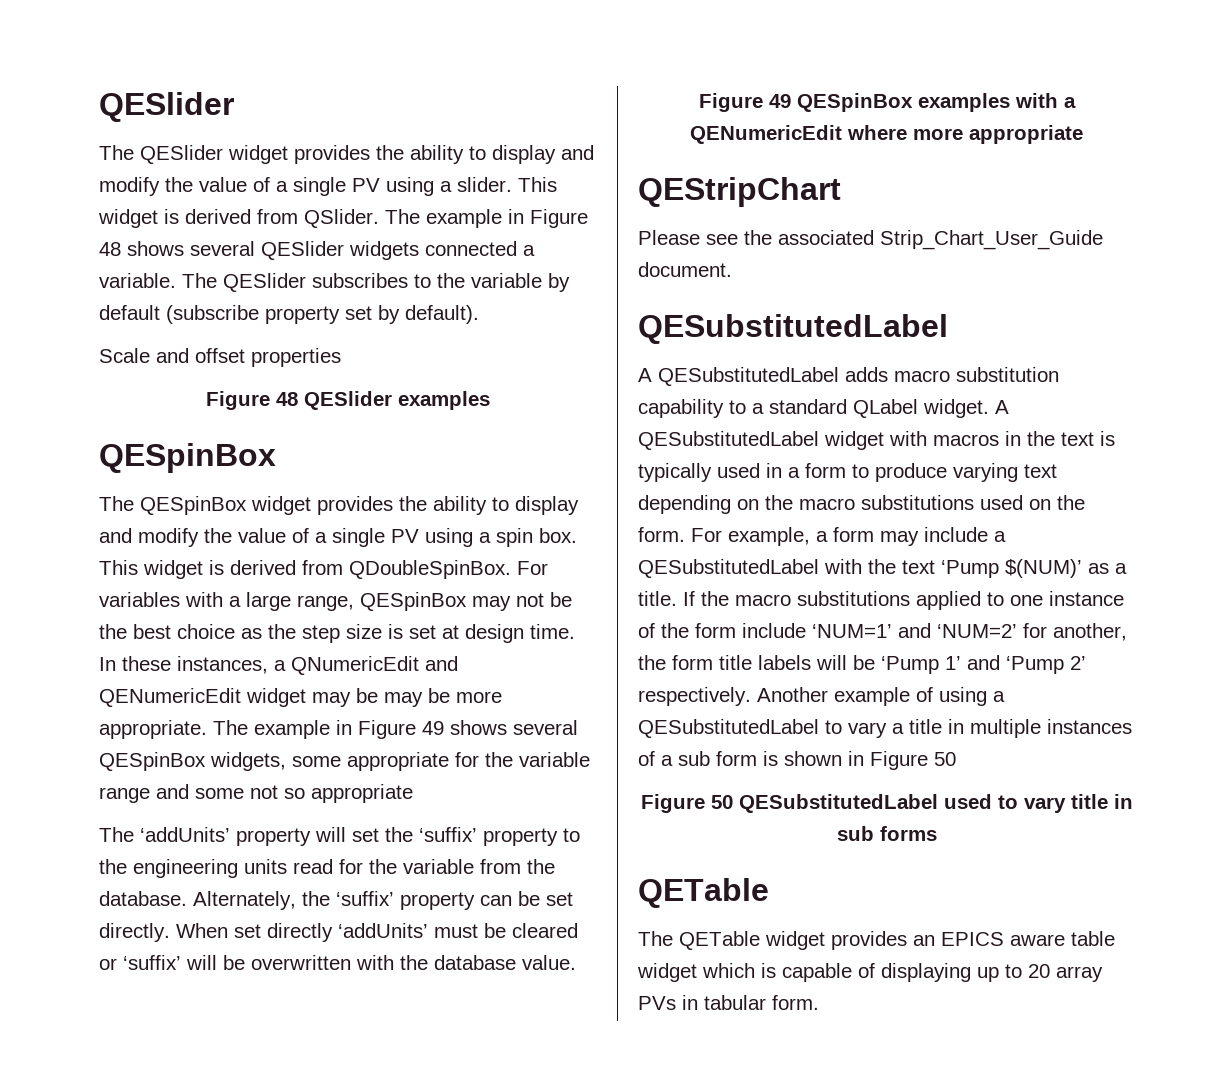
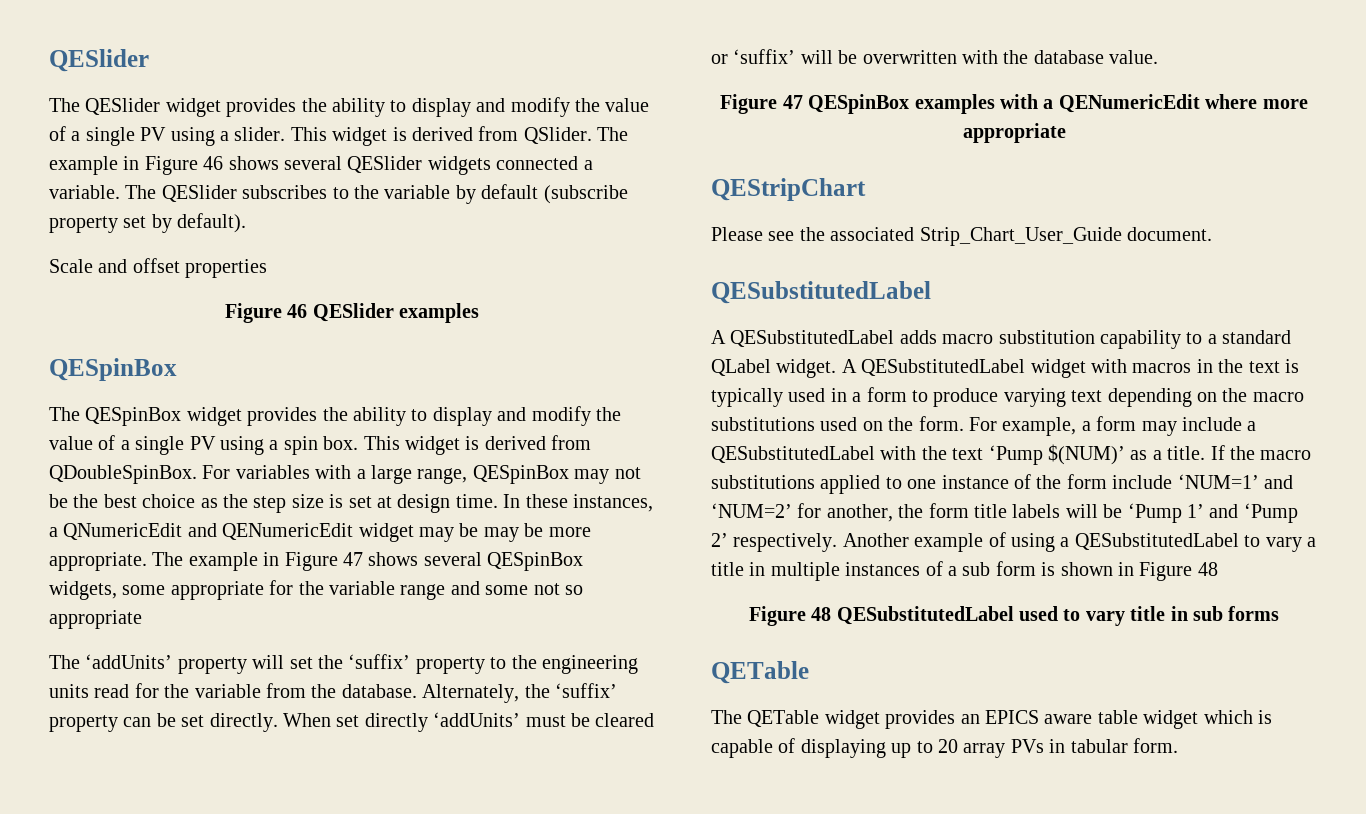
- The example in Figure 48 shows several QESlider widgets connected a variable.
+ The example in Figure 46 shows several QESlider widgets connected a variable.
- Figure 48 QESlider examples
+ Figure 46 QESlider examples
- The example in Figure 49 shows several QESpinBox widgets, some appropriate for the variable range and some not so appropriate
+ The example in Figure 47 shows several QESpinBox widgets, some appropriate for the variable range and some not so appropriate
- Figure 49 QESpinBox examples with a QENumericEdit where more appropriate
+ Figure 47 QESpinBox examples with a QENumericEdit where more appropriate
- Another example of using a QESubstitutedLabel to vary a title in multiple instances of a sub form is shown in Figure 50
- Figure 50 QESubstitutedLabel used to vary title in sub forms
+ Another example of using a QESubstitutedLabel to vary a title in multiple instances of a sub form is shown in Figure 48
+ Figure 48 QESubstitutedLabel used to vary title in sub forms

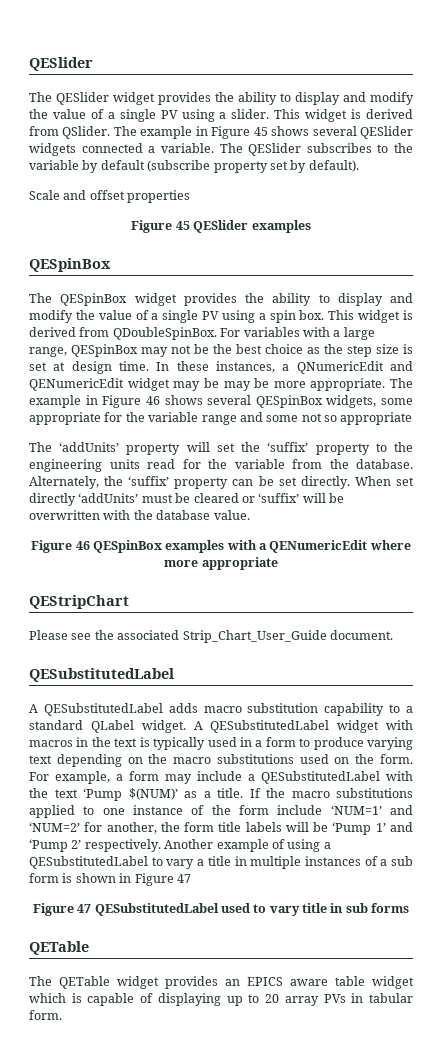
- The example in Figure 46 shows several QESlider widgets connected a variable.
+ The example in Figure 45 shows several QESlider widgets connected a variable.
- Figure 46 QESlider examples
+ Figure 45 QESlider examples
- The example in Figure 47 shows several QESpinBox widgets, some appropriate for the variable range and some not so appropriate
+ The example in Figure 46 shows several QESpinBox widgets, some appropriate for the variable range and some not so appropriate
- Figure 47 QESpinBox examples with a QENumericEdit where more appropriate
+ Figure 46 QESpinBox examples with a QENumericEdit where more appropriate
- Another example of using a QESubstitutedLabel to vary a title in multiple instances of a sub form is shown in Figure 48
- Figure 48 QESubstitutedLabel used to vary title in sub forms
+ Another example of using a QESubstitutedLabel to vary a title in multiple instances of a sub form is shown in Figure 47
+ Figure 47 QESubstitutedLabel used to vary title in sub forms

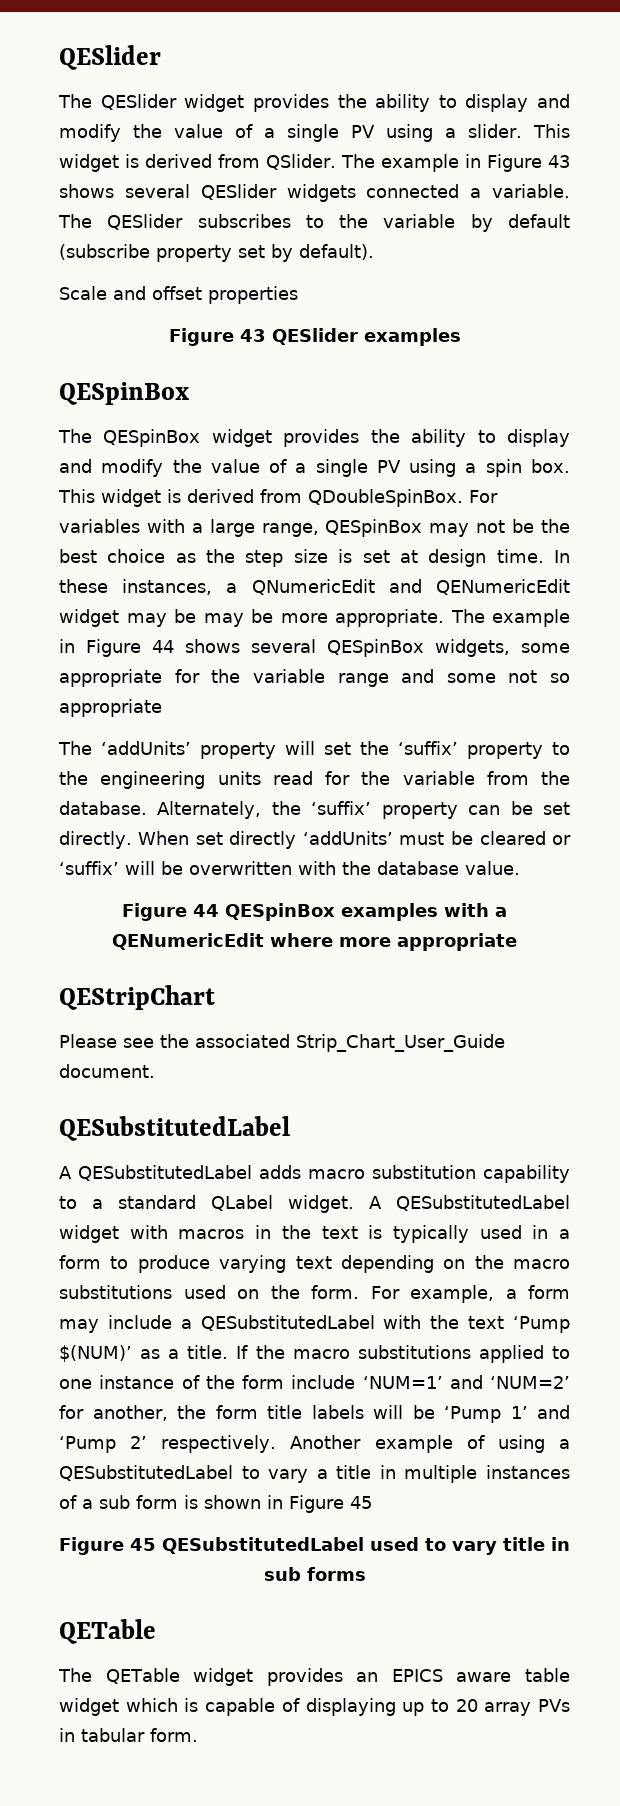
- The example in Figure 45 shows several QESlider widgets connected a variable.
+ The example in Figure 43 shows several QESlider widgets connected a variable.
- Figure 45 QESlider examples
+ Figure 43 QESlider examples
- The example in Figure 46 shows several QESpinBox widgets, some appropriate for the variable range and some not so appropriate
+ The example in Figure 44 shows several QESpinBox widgets, some appropriate for the variable range and some not so appropriate
- Figure 46 QESpinBox examples with a QENumericEdit where more appropriate
+ Figure 44 QESpinBox examples with a QENumericEdit where more appropriate
- Another example of using a QESubstitutedLabel to vary a title in multiple instances of a sub form is shown in Figure 47
- Figure 47 QESubstitutedLabel used to vary title in sub forms
+ Another example of using a QESubstitutedLabel to vary a title in multiple instances of a sub form is shown in Figure 45
+ Figure 45 QESubstitutedLabel used to vary title in sub forms

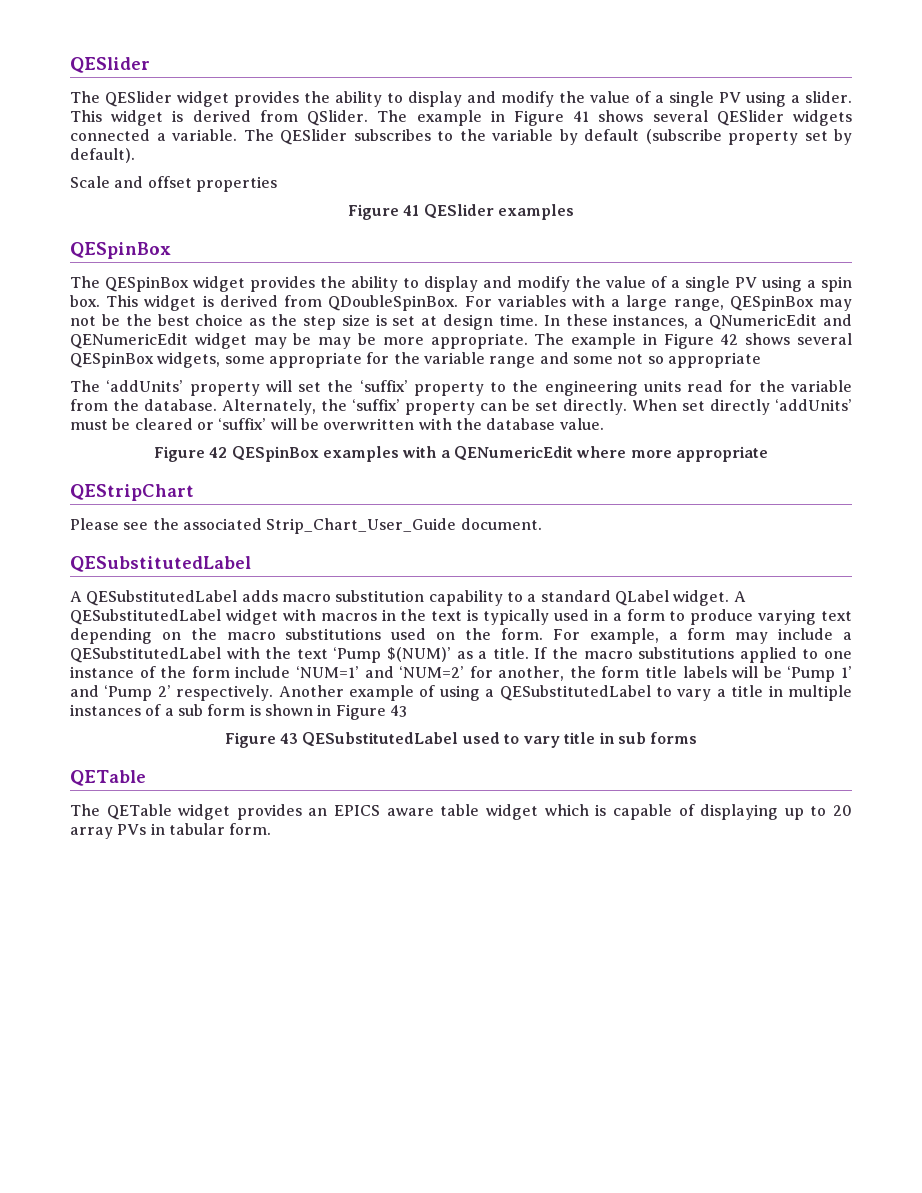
- The example in Figure 43 shows several QESlider widgets connected a variable.
+ The example in Figure 41 shows several QESlider widgets connected a variable.
- Figure 43 QESlider examples
+ Figure 41 QESlider examples
- The example in Figure 44 shows several QESpinBox widgets, some appropriate for the variable range and some not so appropriate
+ The example in Figure 42 shows several QESpinBox widgets, some appropriate for the variable range and some not so appropriate
- Figure 44 QESpinBox examples with a QENumericEdit where more appropriate
+ Figure 42 QESpinBox examples with a QENumericEdit where more appropriate
- Another example of using a QESubstitutedLabel to vary a title in multiple instances of a sub form is shown in Figure 45
- Figure 45 QESubstitutedLabel used to vary title in sub forms
+ Another example of using a QESubstitutedLabel to vary a title in multiple instances of a sub form is shown in Figure 43
+ Figure 43 QESubstitutedLabel used to vary title in sub forms

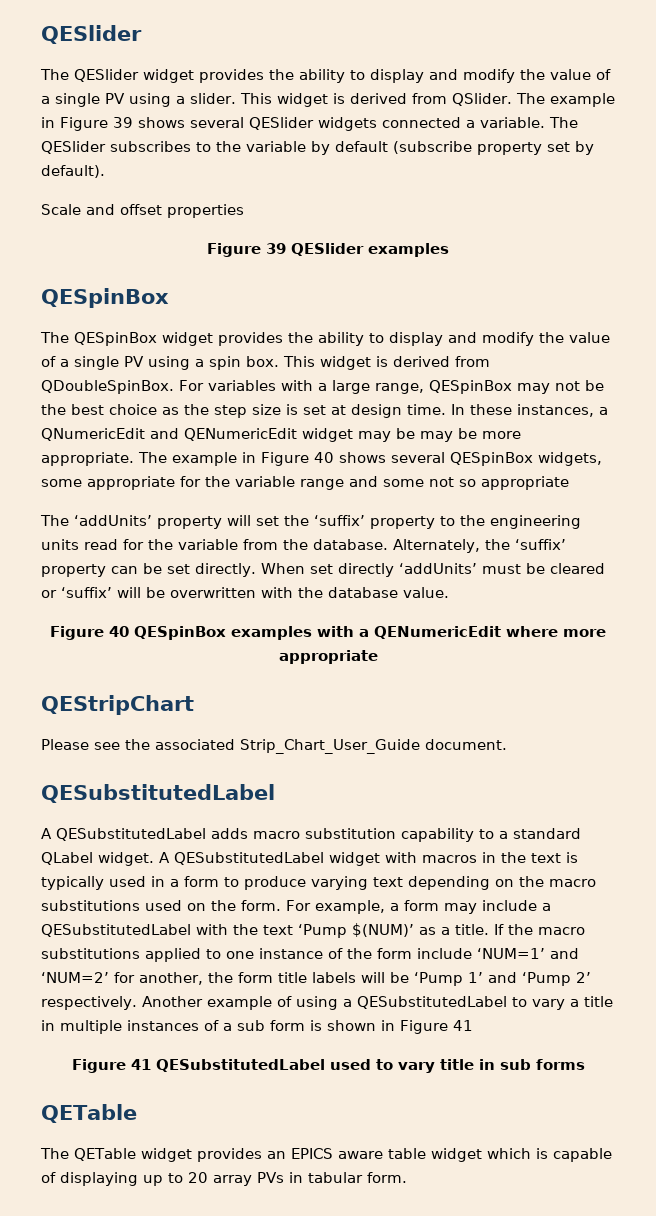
- The example in Figure 41 shows several QESlider widgets connected a variable.
+ The example in Figure 39 shows several QESlider widgets connected a variable.
- Figure 41 QESlider examples
+ Figure 39 QESlider examples
- The example in Figure 42 shows several QESpinBox widgets, some appropriate for the variable range and some not so appropriate
+ The example in Figure 40 shows several QESpinBox widgets, some appropriate for the variable range and some not so appropriate
- Figure 42 QESpinBox examples with a QENumericEdit where more appropriate
+ Figure 40 QESpinBox examples with a QENumericEdit where more appropriate
- Another example of using a QESubstitutedLabel to vary a title in multiple instances of a sub form is shown in Figure 43
- Figure 43 QESubstitutedLabel used to vary title in sub forms
+ Another example of using a QESubstitutedLabel to vary a title in multiple instances of a sub form is shown in Figure 41
+ Figure 41 QESubstitutedLabel used to vary title in sub forms

